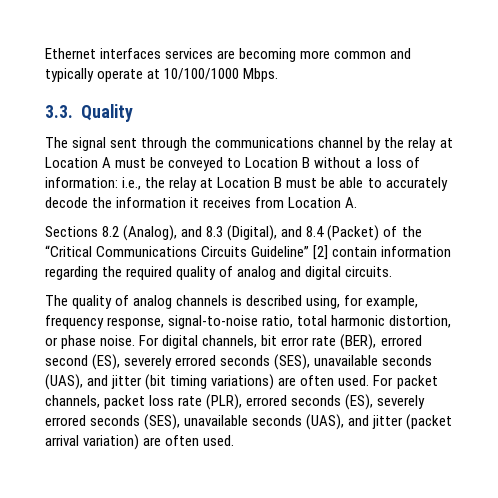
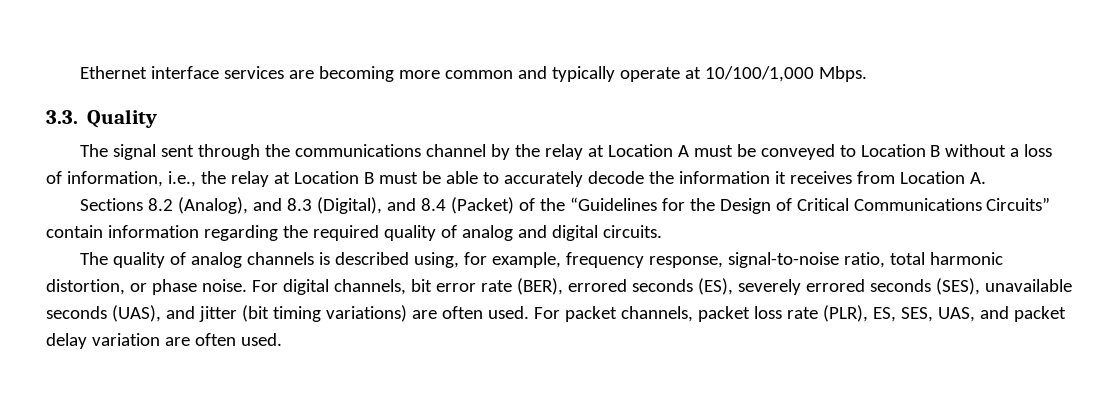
- Ethernet interfaces services are becoming more common and typically operate at 10/100/1000 Mbps.
+ Ethernet interface services are becoming more common and typically operate at 10/100/1,000 Mbps.
- The signal sent through the communications channel by the relay at Location A must be conveyed to Location B without a loss of information: i.e., the relay at Location B must be able to accurately decode the information it receives from Location A.
+ The signal sent through the communications channel by the relay at Location A must be conveyed to Location B without a loss of information, i.e., the relay at Location B must be able to accurately decode the information it receives from Location A.
- Sections 8.2 (Analog), and 8.3 (Digital), and 8.4 (Packet) of the “Critical Communications Circuits Guideline” [2] contain information regarding the required quality of analog and digital circuits.
+ Sections 8.2 (Analog), and 8.3 (Digital), and 8.4 (Packet) of the “Guidelines for the Design of Critical Communications Circuits” contain information regarding the required quality of analog and digital circuits.
- For digital channels, bit error rate (BER), errored second (ES), severely errored seconds (SES), unavailable seconds (UAS), and jitter (bit timing variations) are often used.
+ For digital channels, bit error rate (BER), errored seconds (ES), severely errored seconds (SES), unavailable seconds (UAS), and jitter (bit timing variations) are often used.
- For packet channels, packet loss rate (PLR), errored seconds (ES), severely errored seconds (SES), unavailable seconds (UAS), and jitter (packet arrival variation) are often used.
+ For packet channels, packet loss rate (PLR), ES, SES, UAS, and packet delay variation are often used.

